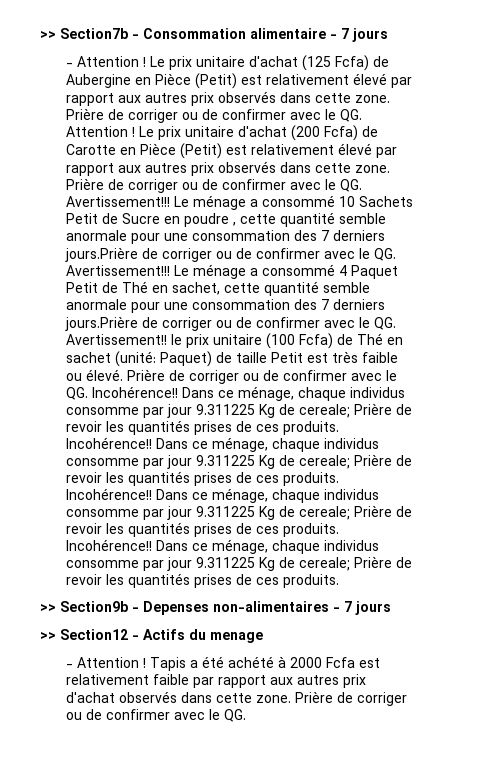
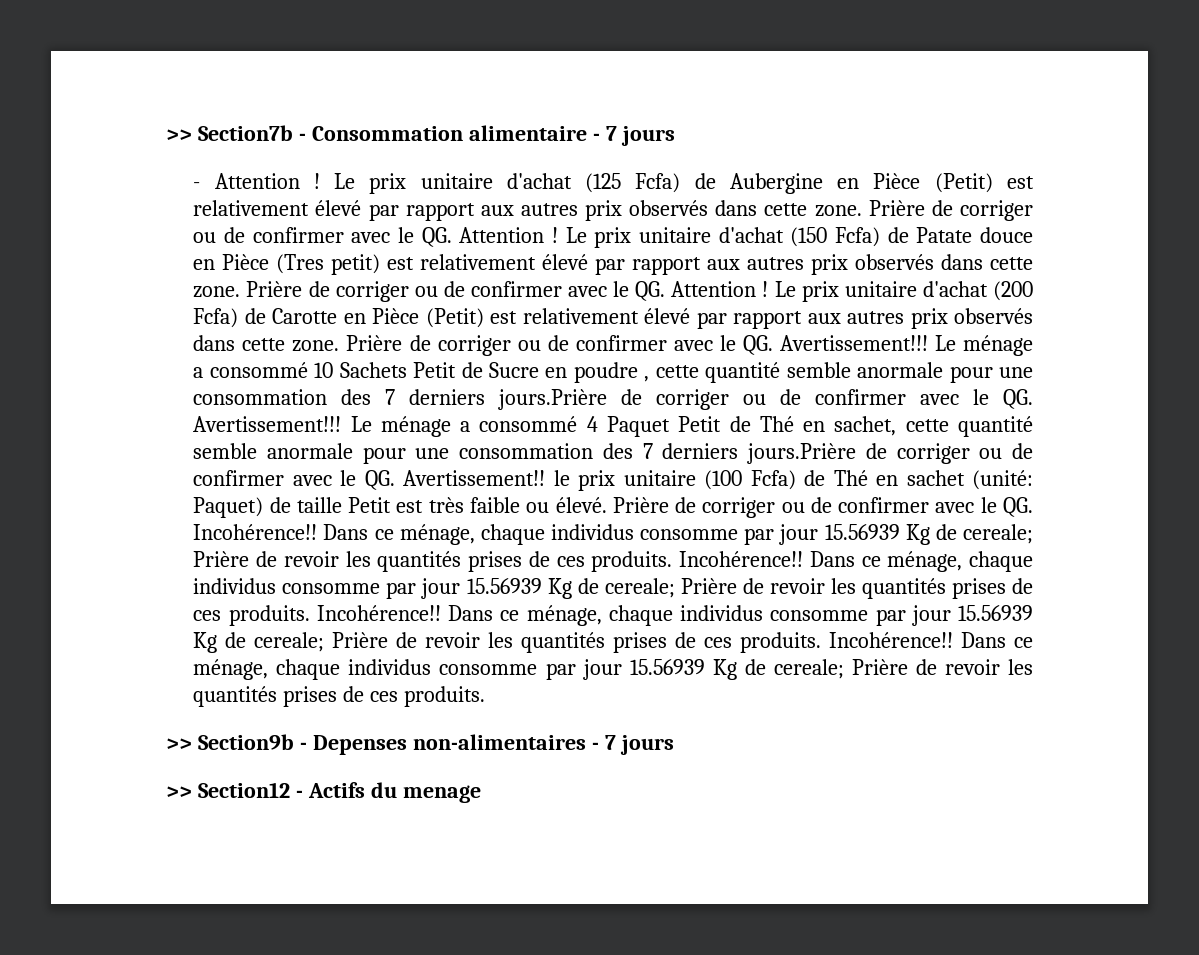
- Le prix unitaire d'achat (200 Fcfa) de Carotte en Pièce (Petit) est relativement élevé par rapport aux autres prix observés dans cette zone.
+ Le prix unitaire d'achat (150 Fcfa) de Patate douce en Pièce (Tres petit) est relativement élevé par rapport aux autres prix observés dans cette zone. Prière de corriger ou de confirmer avec le QG. Attention ! Le prix unitaire d'achat (200 Fcfa) de Carotte en Pièce (Petit) est relativement élevé par rapport aux autres prix observés dans cette zone.
- Prière de corriger ou de confirmer avec le QG. Incohérence!! Dans ce ménage, chaque individus consomme par jour 9.311225 Kg de cereale; Prière de revoir les quantités prises de ces produits. Incohérence!! Dans ce ménage, chaque individus consomme par jour 9.311225 Kg de cereale; Prière de revoir les quantités prises de ces produits. Incohérence!! Dans ce ménage, chaque individus consomme par jour 9.311225 Kg de cereale; Prière de revoir les quantités prises de ces produits. Incohérence!! Dans ce ménage, chaque individus consomme par jour 9.311225 Kg de cereale; Prière de revoir les quantités prises de ces produits.
+ Prière de corriger ou de confirmer avec le QG. Incohérence!! Dans ce ménage, chaque individus consomme par jour 15.56939 Kg de cereale; Prière de revoir les quantités prises de ces produits. Incohérence!! Dans ce ménage, chaque individus consomme par jour 15.56939 Kg de cereale; Prière de revoir les quantités prises de ces produits. Incohérence!! Dans ce ménage, chaque individus consomme par jour 15.56939 Kg de cereale; Prière de revoir les quantités prises de ces produits. Incohérence!! Dans ce ménage, chaque individus consomme par jour 15.56939 Kg de cereale; Prière de revoir les quantités prises de ces produits.
- - Attention ! Tapis a été achété à 2000 Fcfa est relativement faible par rapport aux autres prix d'achat observés dans cette zone. Prière de corriger ou de confirmer avec le QG.

